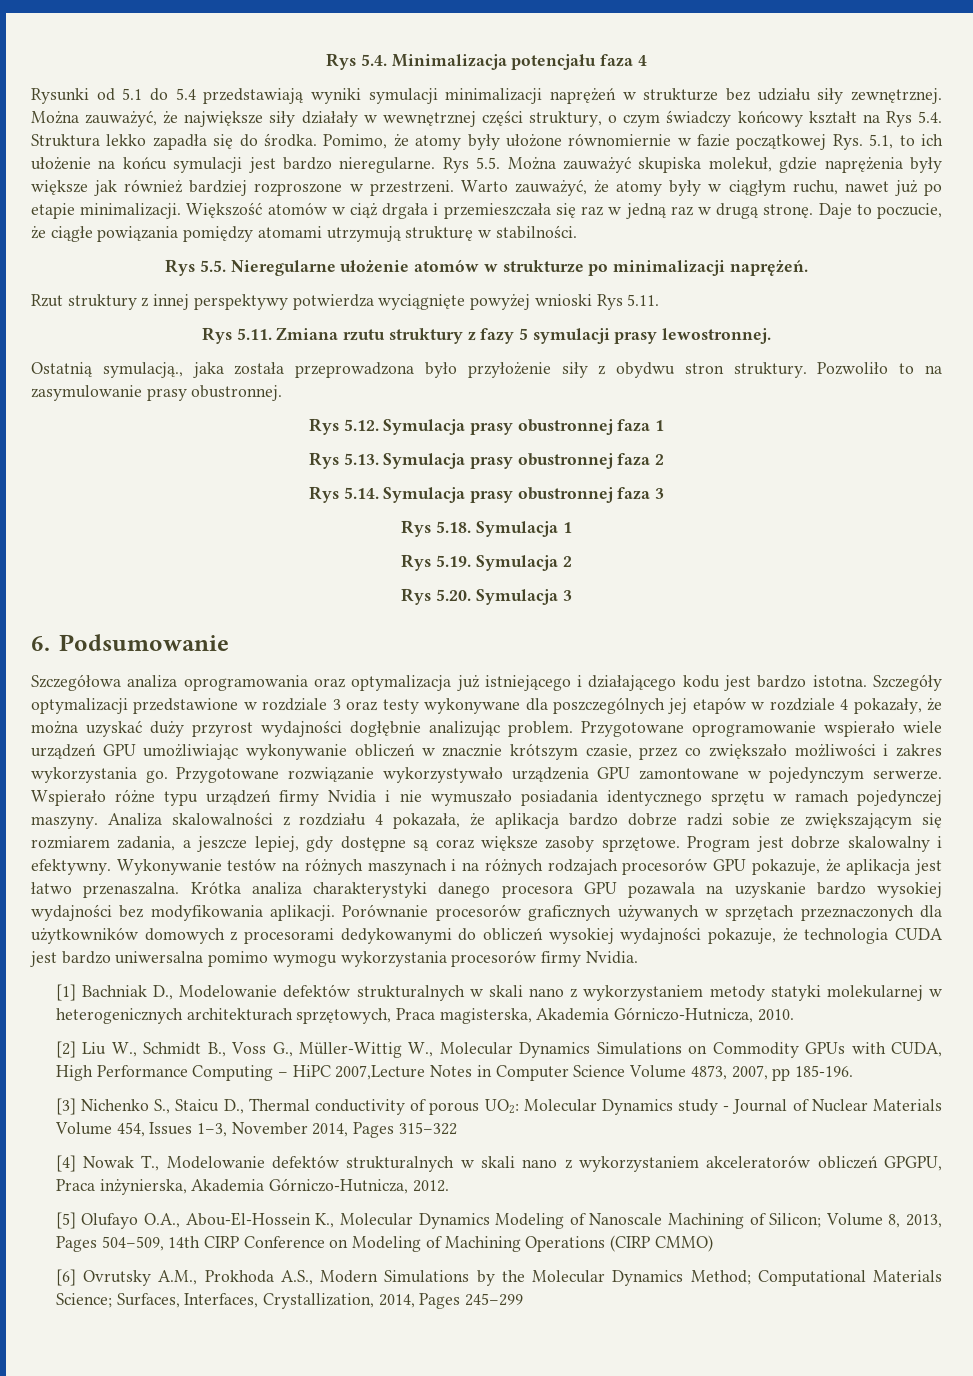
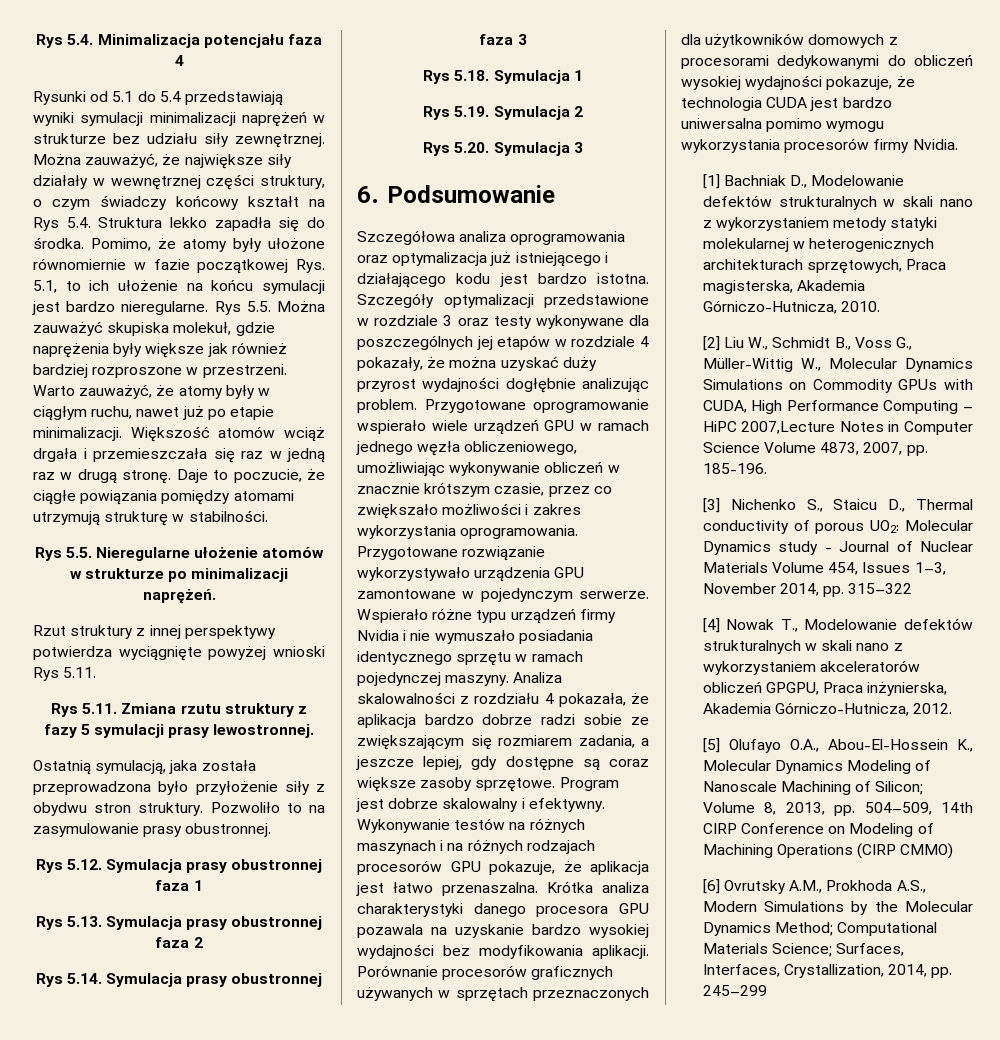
- Większość atomów w ciąż drgała i przemieszczała się raz w jedną raz w drugą stronę.
+ Większość atomów wciąż drgała i przemieszczała się raz w jedną raz w drugą stronę.
- Ostatnią symulacją., jaka została przeprowadzona było przyłożenie siły z obydwu stron struktury.
+ Ostatnią symulacją, jaka została przeprowadzona było przyłożenie siły z obydwu stron struktury.
- Przygotowane oprogramowanie wspierało wiele urządzeń GPU umożliwiając wykonywanie obliczeń w znacznie krótszym czasie, przez co zwiększało możliwości i zakres wykorzystania go.
+ Przygotowane oprogramowanie wspierało wiele urządzeń GPU w ramach jednego węzła obliczeniowego, umożliwiając wykonywanie obliczeń w znacznie krótszym czasie, przez co zwiększało możliwości i zakres wykorzystania oprogramowania.
- [2] Liu W., Schmidt B., Voss G., Müller-Wittig W., Molecular Dynamics Simulations on Commodity GPUs with CUDA, High Performance Computing – HiPC 2007,Lecture Notes in Computer Science Volume 4873, 2007, pp 185-196.
+ [2] Liu W., Schmidt B., Voss G., Müller-Wittig W., Molecular Dynamics Simulations on Commodity GPUs with CUDA, High Performance Computing – HiPC 2007,Lecture Notes in Computer Science Volume 4873, 2007, pp. 185-196.
- [3] Nichenko S., Staicu D., Thermal conductivity of porous UO2: Molecular Dynamics study - Journal of Nuclear Materials Volume 454, Issues 1–3, November 2014, Pages 315–322
+ [3] Nichenko S., Staicu D., Thermal conductivity of porous UO2: Molecular Dynamics study - Journal of Nuclear Materials Volume 454, Issues 1–3, November 2014, pp. 315–322
- [5] Olufayo O.A., Abou-El-Hossein K., Molecular Dynamics Modeling of Nanoscale Machining of Silicon; Volume 8, 2013, Pages 504–509, 14th CIRP Conference on Modeling of Machining Operations (CIRP CMMO)
+ [5] Olufayo O.A., Abou-El-Hossein K., Molecular Dynamics Modeling of Nanoscale Machining of Silicon; Volume 8, 2013, pp. 504–509, 14th CIRP Conference on Modeling of Machining Operations (CIRP CMMO)
- [6] Ovrutsky A.M., Prokhoda A.S., Modern Simulations by the Molecular Dynamics Method; Computational Materials Science; Surfaces, Interfaces, Crystallization, 2014, Pages 245–299
+ [6] Ovrutsky A.M., Prokhoda A.S., Modern Simulations by the Molecular Dynamics Method; Computational Materials Science; Surfaces, Interfaces, Crystallization, 2014, pp. 245–299

